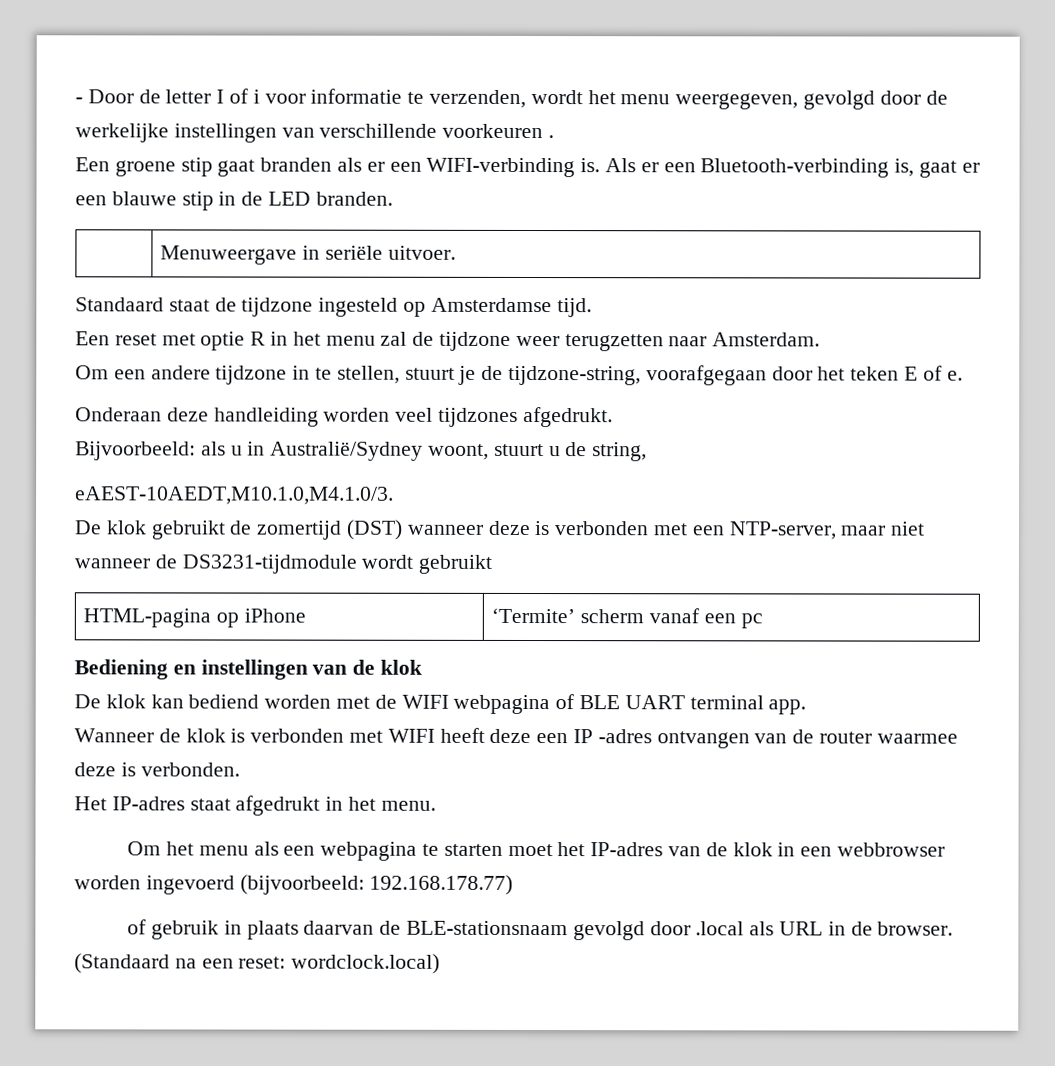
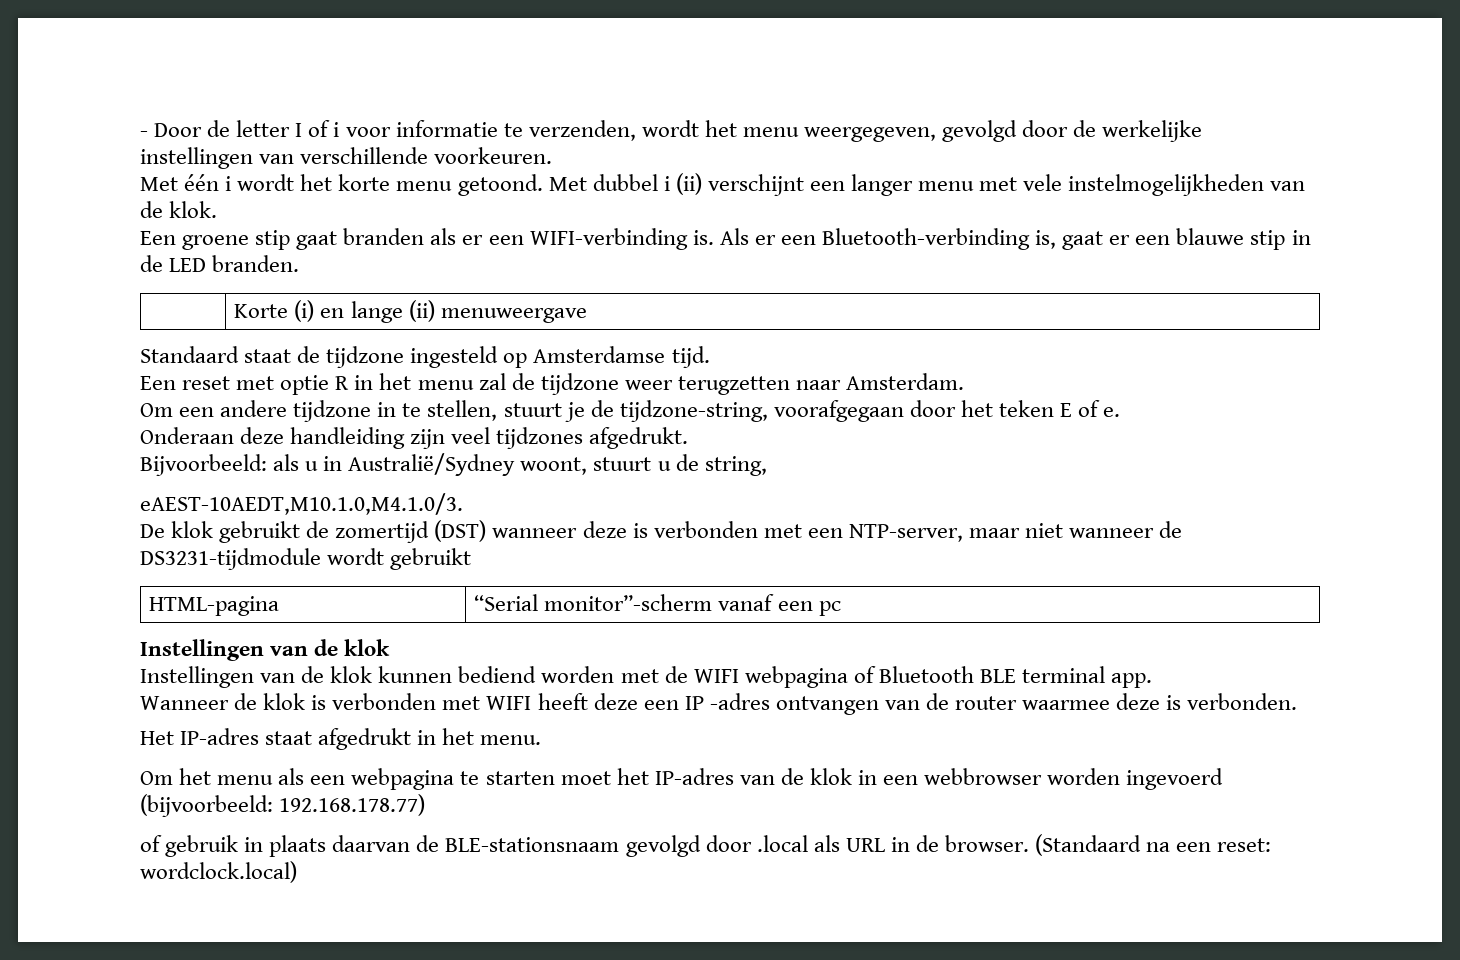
- - Door de letter I of i voor informatie te verzenden, wordt het menu weergegeven, gevolgd door de werkelijke instellingen van verschillende voorkeuren .
+ - Door de letter I of i voor informatie te verzenden, wordt het menu weergegeven, gevolgd door de werkelijke instellingen van verschillende voorkeuren.
+ Met één i wordt het korte menu getoond. Met dubbel i (ii) verschijnt een langer menu met vele instelmogelijkheden van de klok.
- | Menuweergave in seriële uitvoer.
+ | Korte (i) en lange (ii) menuweergave
- Onderaan deze handleiding worden veel tijdzones afgedrukt.
+ Onderaan deze handleiding zijn veel tijdzones afgedrukt.
- HTML-pagina op iPhone | ‘Termite’ scherm vanaf een pc
- Bediening en instellingen van de klok
+ HTML-pagina | “Serial monitor”-scherm vanaf een pc
+ Instellingen van de klok
- De klok kan bediend worden met de WIFI webpagina of BLE UART terminal app.
+ Instellingen van de klok kunnen bediend worden met de WIFI webpagina of Bluetooth BLE terminal app.

